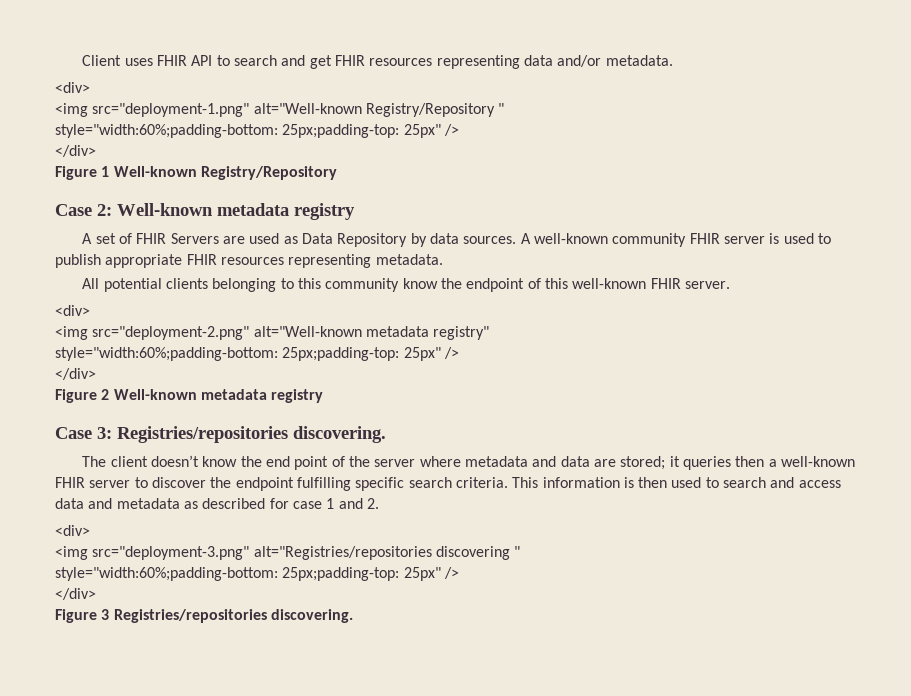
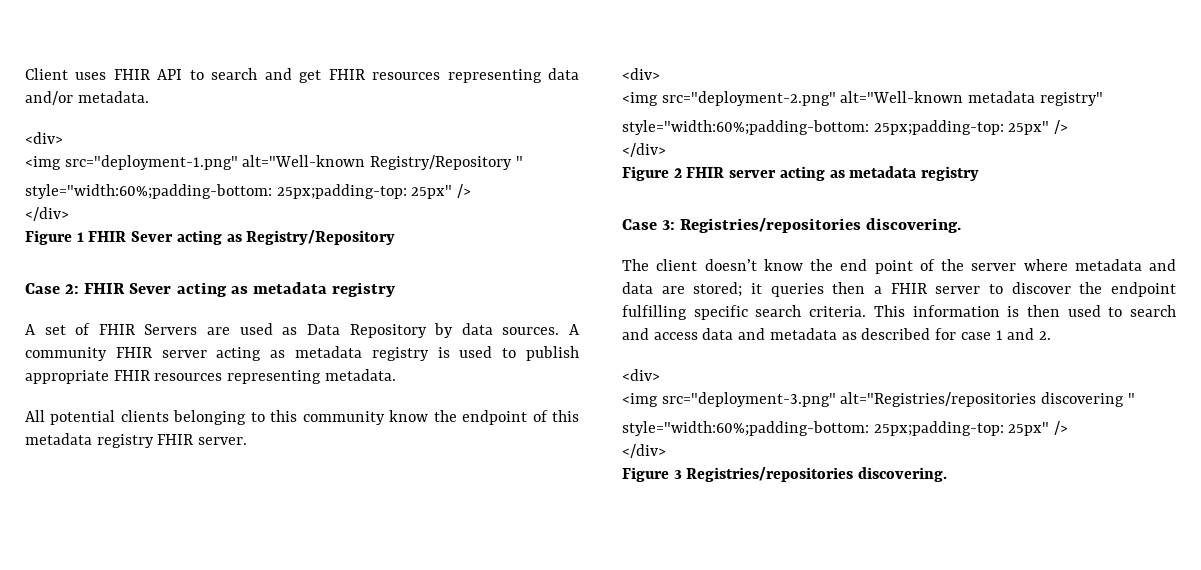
- Figure 1 Well-known Registry/Repository
+ Figure 1 FHIR Sever acting as Registry/Repository
- Case 2: Well-known metadata registry
+ Case 2: FHIR Sever acting as metadata registry
- A well-known community FHIR server is used to publish appropriate FHIR resources representing metadata.
+ A community FHIR server acting as metadata registry is used to publish appropriate FHIR resources representing metadata.
- All potential clients belonging to this community know the endpoint of this well-known FHIR server.
+ All potential clients belonging to this community know the endpoint of this metadata registry FHIR server.
- Figure 2 Well-known metadata registry
+ Figure 2 FHIR server acting as metadata registry
- The client doesn’t know the end point of the server where metadata and data are stored; it queries then a well-known FHIR server to discover the endpoint fulfilling specific search criteria.
+ The client doesn’t know the end point of the server where metadata and data are stored; it queries then a FHIR server to discover the endpoint fulfilling specific search criteria.

